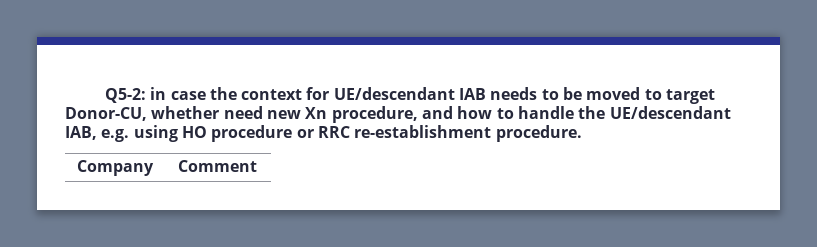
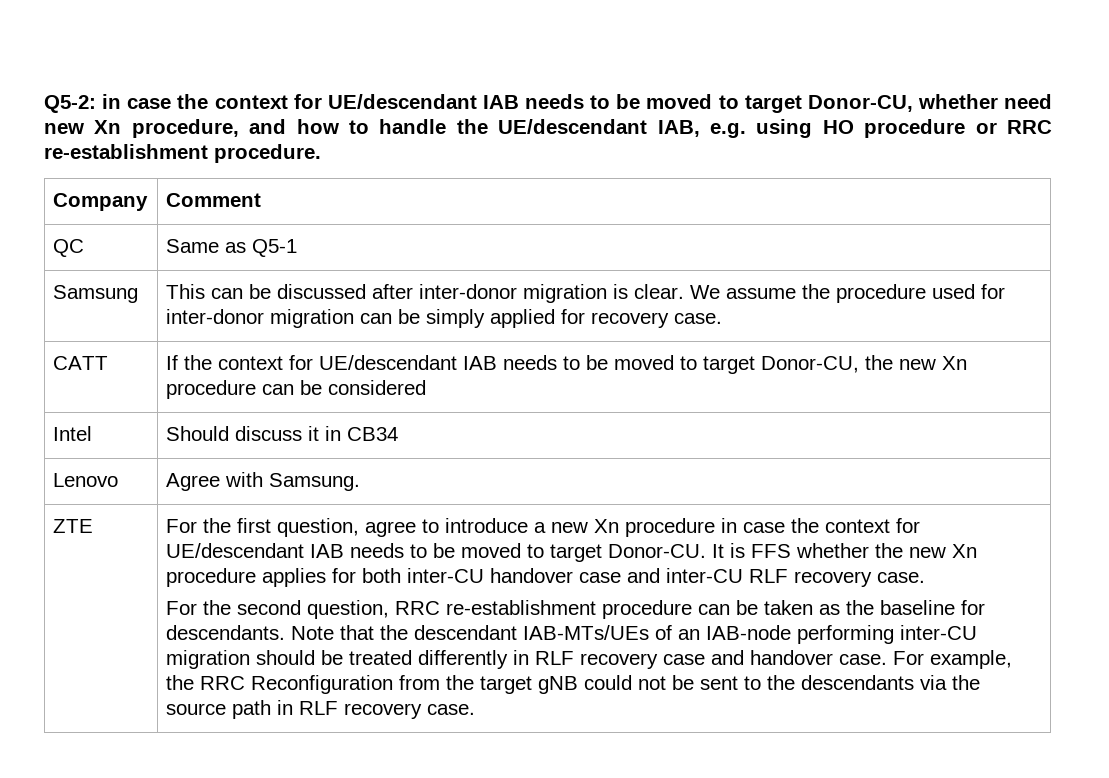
+ QC | Same as Q5-1
+ Samsung | This can be discussed after inter-donor migration is clear. We assume the procedure used for inter-donor migration can be simply applied for recovery case.
+ CATT | If the context for UE/descendant IAB needs to be moved to target Donor-CU, the new Xn procedure can be considered
+ Intel | Should discuss it in CB34
+ Lenovo | Agree with Samsung.
+ ZTE | For the first question, agree to introduce a new Xn procedure in case the context for UE/descendant IAB needs to be moved to target Donor-CU. It is FFS whether the new Xn procedure applies for both inter-CU handover case and inter-CU RLF recovery case.
+ For the second question, RRC re-establishment procedure can be taken as the baseline for descendants. Note that the descendant IAB-MTs/UEs of an IAB-node performing inter-CU migration should be treated differently in RLF recovery case and handover case. For example, the RRC Reconfiguration from the target gNB could not be sent to the descendants via the source path in RLF recovery case.

